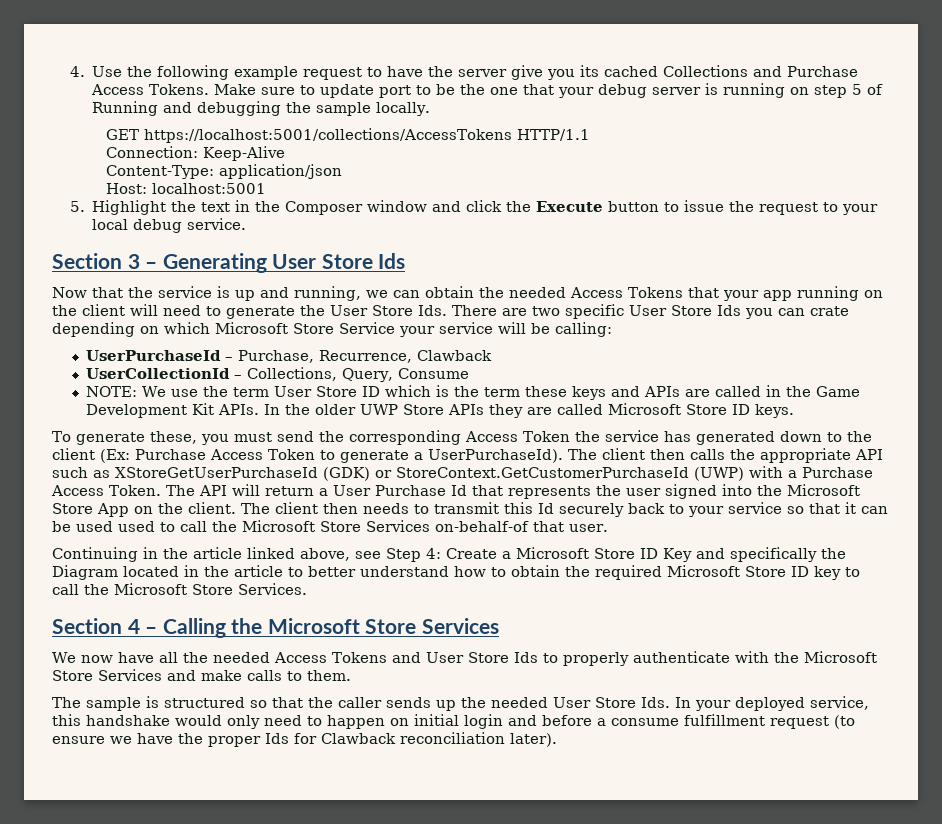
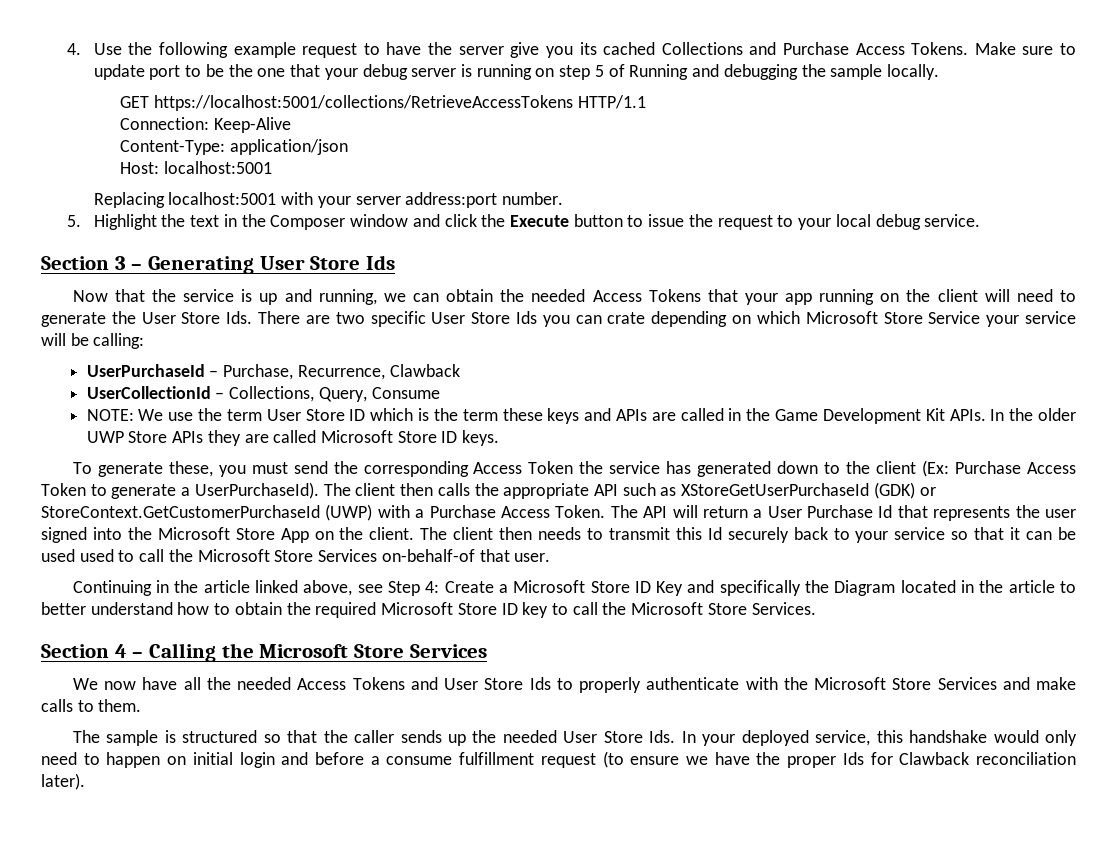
- GET https://localhost:5001/collections/AccessTokens HTTP/1.1
+ GET https://localhost:5001/collections/RetrieveAccessTokens HTTP/1.1
+ Replacing localhost:5001 with your server address:port number.

